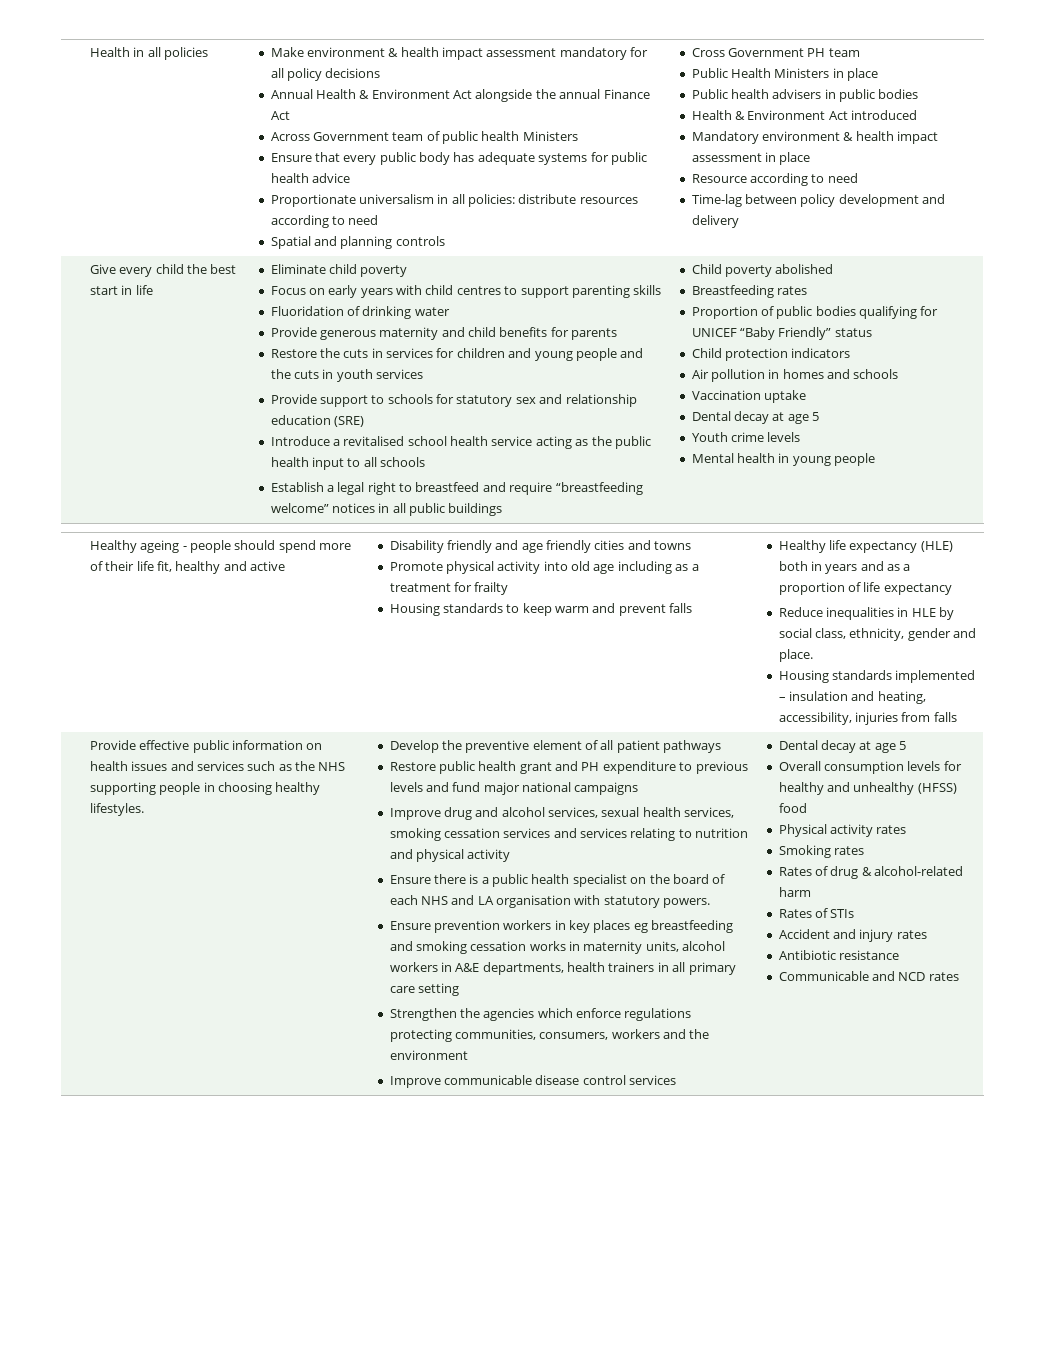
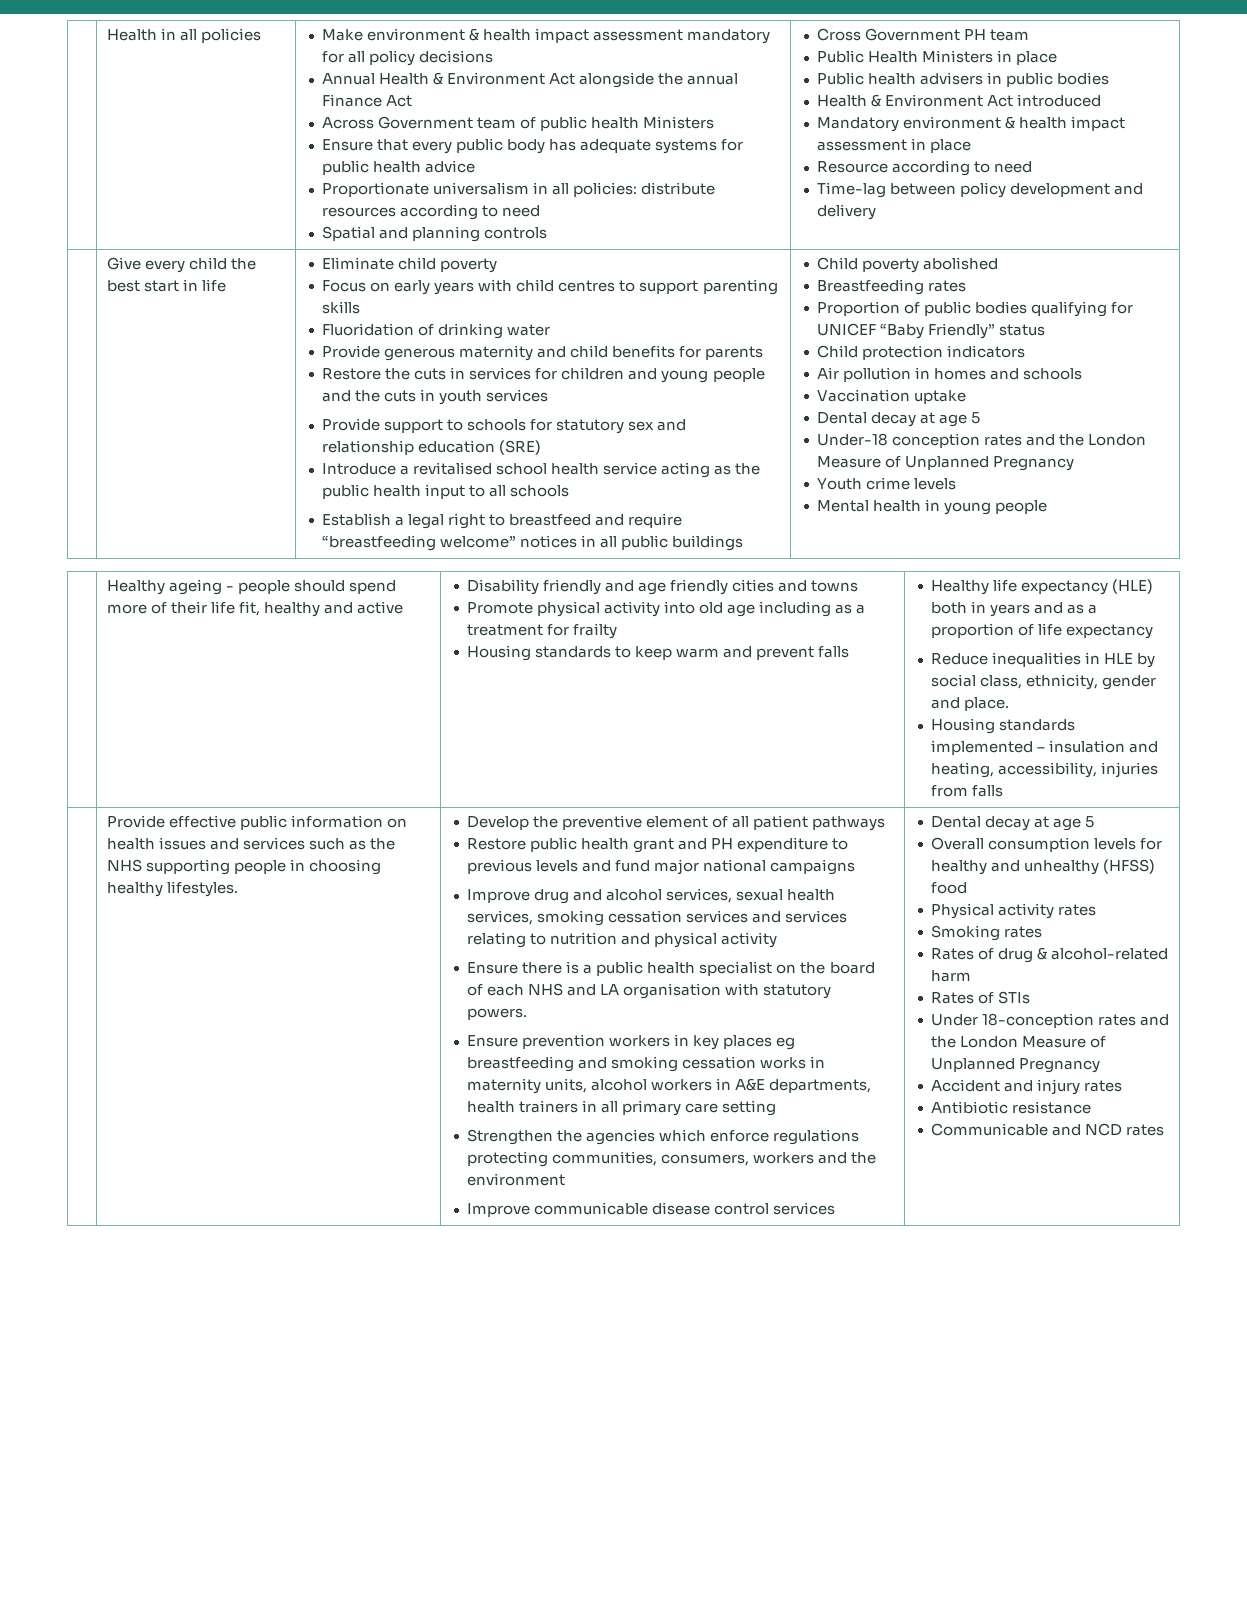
+ Under-18 conception rates and the London Measure of Unplanned Pregnancy
+ Under 18-conception rates and the London Measure of Unplanned Pregnancy

